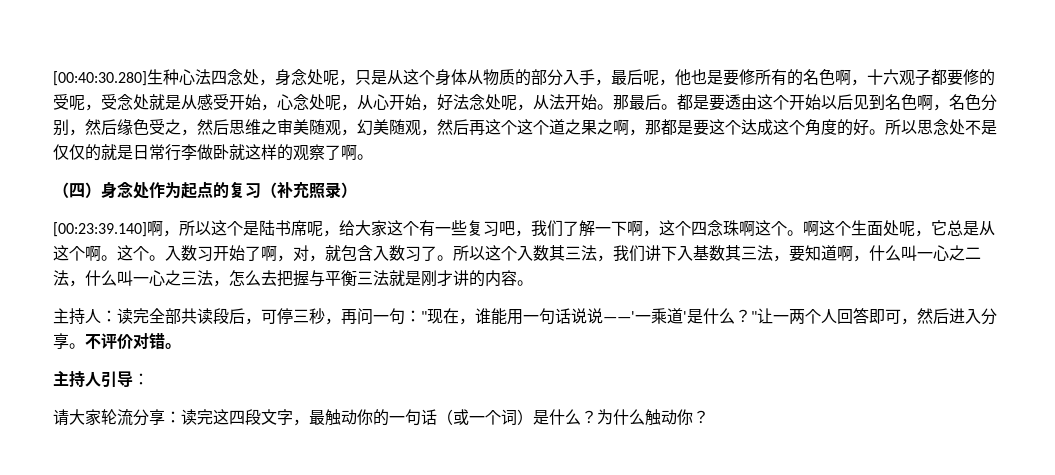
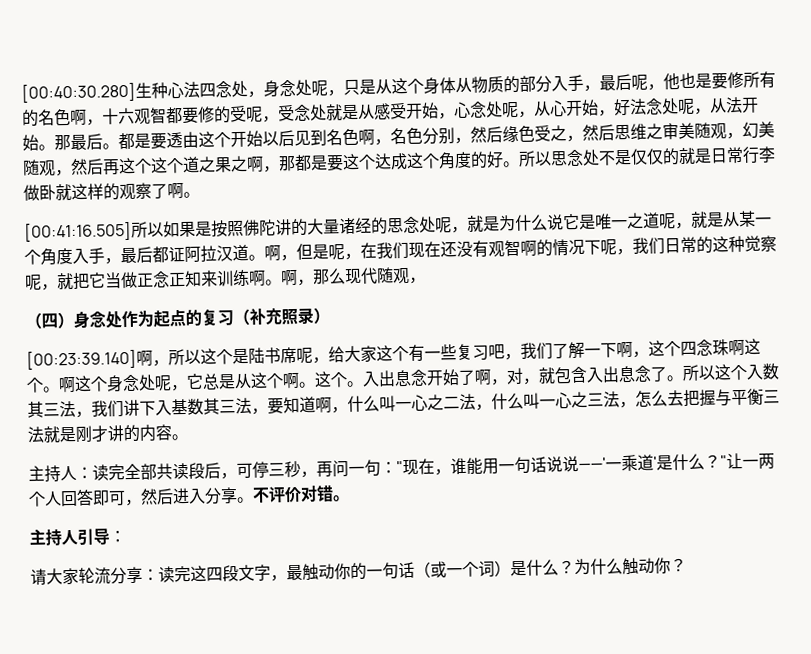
- [00:40:30.280]生种心法四念处，身念处呢，只是从这个身体从物质的部分入手，最后呢，他也是要修所有的名色啊，十六观子都要修的受呢，受念处就是从感受开始，心念处呢，从心开始，好法念处呢，从法开始。
+ [00:40:30.280]生种心法四念处，身念处呢，只是从这个身体从物质的部分入手，最后呢，他也是要修所有的名色啊，十六观智都要修的受呢，受念处就是从感受开始，心念处呢，从心开始，好法念处呢，从法开始。
+ [00:41:16.505]所以如果是按照佛陀讲的大量诸经的思念处呢，就是为什么说它是唯一之道呢，就是从某一个角度入手，最后都证阿拉汉道。啊，但是呢，在我们现在还没有观智啊的情况下呢，我们日常的这种觉察呢，就把它当做正念正知来训练啊。啊，那么现代随观，
- 啊这个生面处呢，它总是从这个啊。
+ 啊这个身念处呢，它总是从这个啊。
- 入数习开始了啊，对，就包含入数习了。
+ 入出息念开始了啊，对，就包含入出息念了。

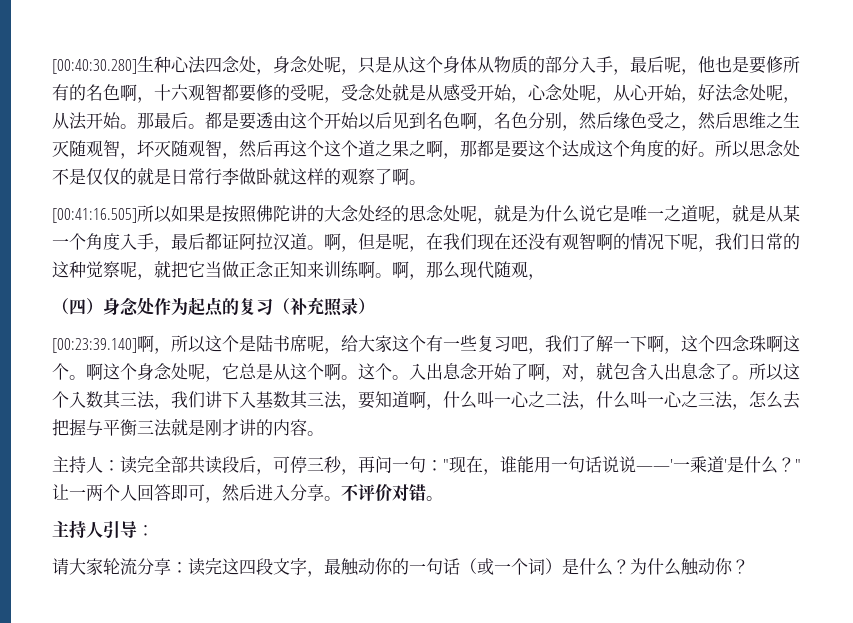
- 都是要透由这个开始以后见到名色啊，名色分别，然后缘色受之，然后思维之审美随观，幻美随观，然后再这个这个道之果之啊，那都是要这个达成这个角度的好。
+ 都是要透由这个开始以后见到名色啊，名色分别，然后缘色受之，然后思维之生灭随观智，坏灭随观智，然后再这个这个道之果之啊，那都是要这个达成这个角度的好。
- [00:41:16.505]所以如果是按照佛陀讲的大量诸经的思念处呢，就是为什么说它是唯一之道呢，就是从某一个角度入手，最后都证阿拉汉道。
+ [00:41:16.505]所以如果是按照佛陀讲的大念处经的思念处呢，就是为什么说它是唯一之道呢，就是从某一个角度入手，最后都证阿拉汉道。

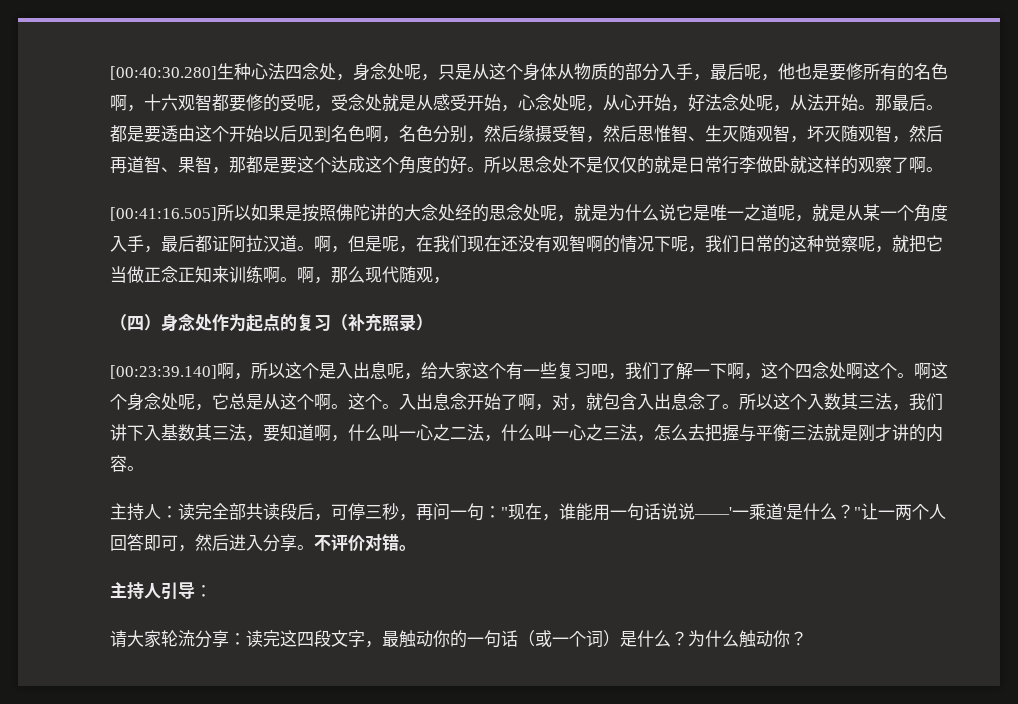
- 都是要透由这个开始以后见到名色啊，名色分别，然后缘色受之，然后思维之生灭随观智，坏灭随观智，然后再这个这个道之果之啊，那都是要这个达成这个角度的好。
+ 都是要透由这个开始以后见到名色啊，名色分别，然后缘摄受智，然后思惟智、生灭随观智，坏灭随观智，然后再道智、果智，那都是要这个达成这个角度的好。
- [00:23:39.140]啊，所以这个是陆书席呢，给大家这个有一些复习吧，我们了解一下啊，这个四念珠啊这个。
+ [00:23:39.140]啊，所以这个是入出息呢，给大家这个有一些复习吧，我们了解一下啊，这个四念处啊这个。

